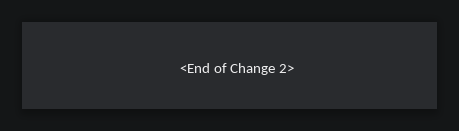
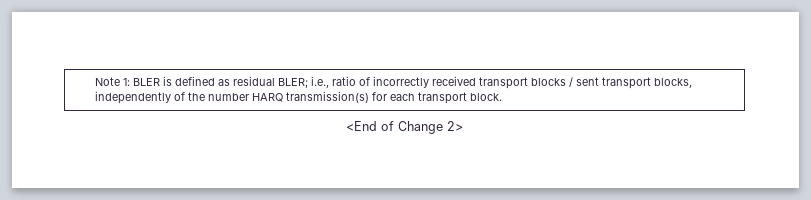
+ Note 1: BLER is defined as residual BLER; i.e., ratio of incorrectly received transport blocks / sent transport blocks, independently of the number HARQ transmission(s) for each transport block.

